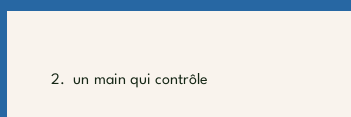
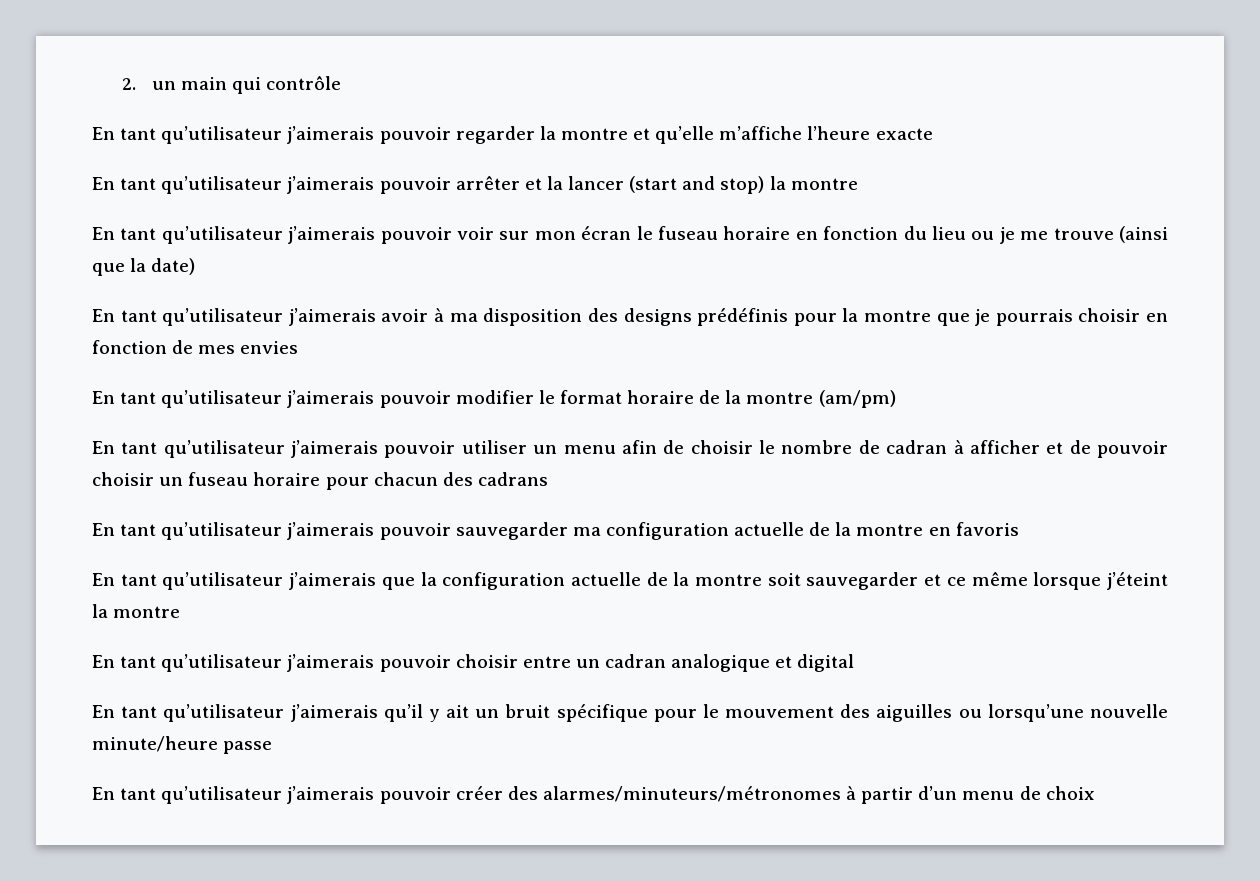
+ En tant qu’utilisateur j’aimerais pouvoir regarder la montre et qu’elle m’affiche l’heure exacte
+ En tant qu’utilisateur j’aimerais pouvoir arrêter et la lancer (start and stop) la montre
+ En tant qu’utilisateur j’aimerais pouvoir voir sur mon écran le fuseau horaire en fonction du lieu ou je me trouve (ainsi que la date)
+ En tant qu’utilisateur j’aimerais avoir à ma disposition des designs prédéfinis pour la montre que je pourrais choisir en fonction de mes envies
+ En tant qu’utilisateur j’aimerais pouvoir modifier le format horaire de la montre (am/pm)
+ En tant qu’utilisateur j’aimerais pouvoir utiliser un menu afin de choisir le nombre de cadran à afficher et de pouvoir choisir un fuseau horaire pour chacun des cadrans
+ En tant qu’utilisateur j’aimerais pouvoir sauvegarder ma configuration actuelle de la montre en favoris
+ En tant qu’utilisateur j’aimerais que la configuration actuelle de la montre soit sauvegarder et ce même lorsque j’éteint la montre
+ En tant qu’utilisateur j’aimerais pouvoir choisir entre un cadran analogique et digital
+ En tant qu’utilisateur j’aimerais qu’il y ait un bruit spécifique pour le mouvement des aiguilles ou lorsqu’une nouvelle minute/heure passe
+ En tant qu’utilisateur j’aimerais pouvoir créer des alarmes/minuteurs/métronomes à partir d’un menu de choix

